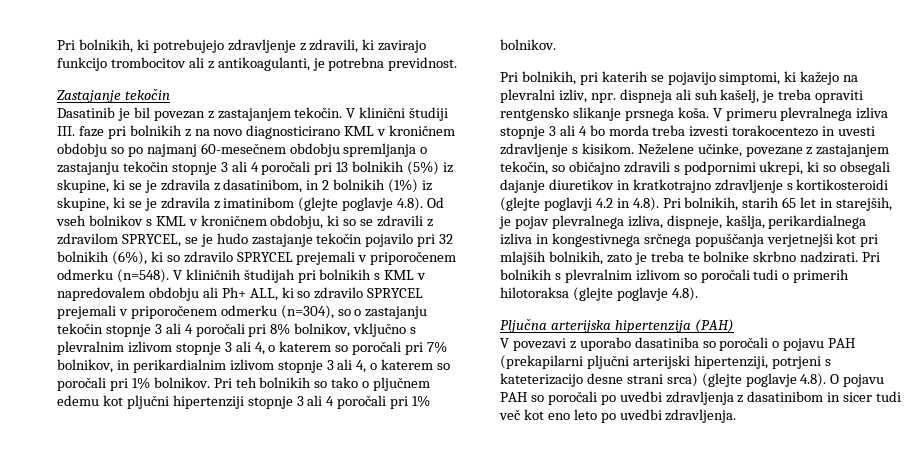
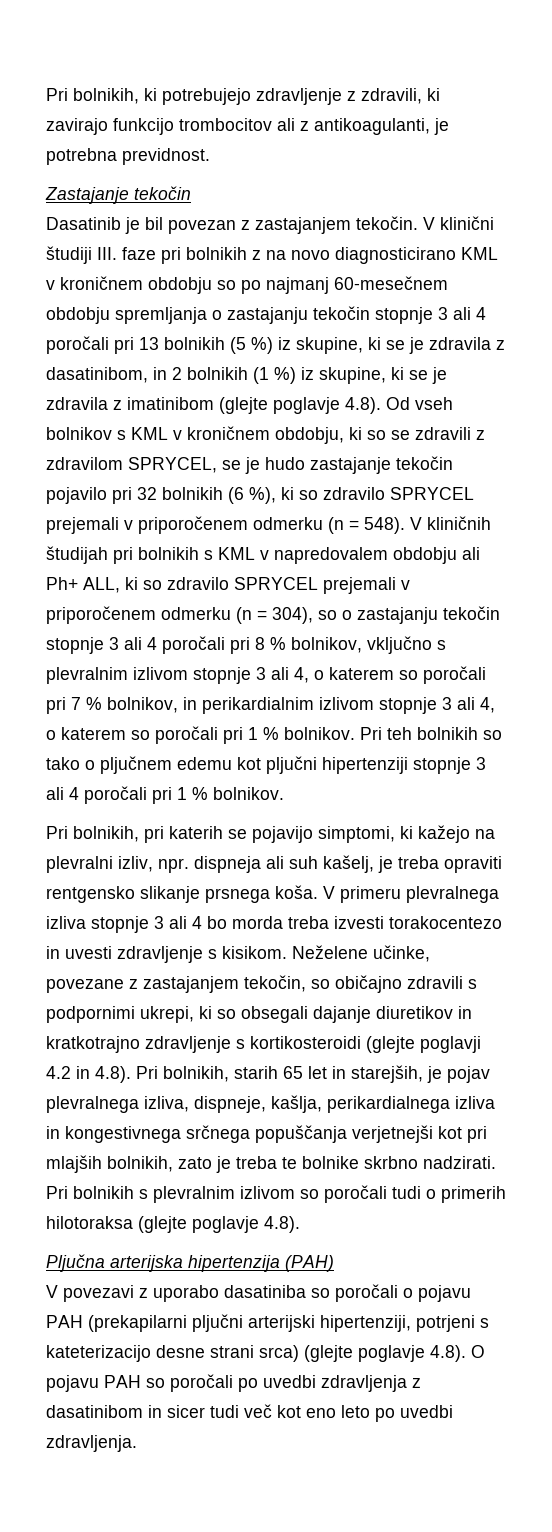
- V klinični študiji III. faze pri bolnikih z na novo diagnosticirano KML v kroničnem obdobju so po najmanj 60-mesečnem obdobju spremljanja o zastajanju tekočin stopnje 3 ali 4 poročali pri 13 bolnikih (5%) iz skupine, ki se je zdravila z dasatinibom, in 2 bolnikih (1%) iz skupine, ki se je zdravila z imatinibom (glejte poglavje 4.8). Od vseh bolnikov s KML v kroničnem obdobju, ki so se zdravili z zdravilom SPRYCEL, se je hudo zastajanje tekočin pojavilo pri 32 bolnikih (6%), ki so zdravilo SPRYCEL prejemali v priporočenem odmerku (n=548).
+ V klinični študiji III. faze pri bolnikih z na novo diagnosticirano KML v kroničnem obdobju so po najmanj 60-mesečnem obdobju spremljanja o zastajanju tekočin stopnje 3 ali 4 poročali pri 13 bolnikih (5 %) iz skupine, ki se je zdravila z dasatinibom, in 2 bolnikih (1 %) iz skupine, ki se je zdravila z imatinibom (glejte poglavje 4.8). Od vseh bolnikov s KML v kroničnem obdobju, ki so se zdravili z zdravilom SPRYCEL, se je hudo zastajanje tekočin pojavilo pri 32 bolnikih (6 %), ki so zdravilo SPRYCEL prejemali v priporočenem odmerku (n = 548).
- V kliničnih študijah pri bolnikih s KML v napredovalem obdobju ali Ph+ ALL, ki so zdravilo SPRYCEL prejemali v priporočenem odmerku (n=304), so o zastajanju tekočin stopnje 3 ali 4 poročali pri 8% bolnikov, vključno s plevralnim izlivom stopnje 3 ali 4, o katerem so poročali pri 7% bolnikov, in perikardialnim izlivom stopnje 3 ali 4, o katerem so poročali pri 1% bolnikov.
+ V kliničnih študijah pri bolnikih s KML v napredovalem obdobju ali Ph+ ALL, ki so zdravilo SPRYCEL prejemali v priporočenem odmerku (n = 304), so o zastajanju tekočin stopnje 3 ali 4 poročali pri 8 % bolnikov, vključno s plevralnim izlivom stopnje 3 ali 4, o katerem so poročali pri 7 % bolnikov, in perikardialnim izlivom stopnje 3 ali 4, o katerem so poročali pri 1 % bolnikov.
- Pri teh bolnikih so tako o pljučnem edemu kot pljučni hipertenziji stopnje 3 ali 4 poročali pri 1% bolnikov.
+ Pri teh bolnikih so tako o pljučnem edemu kot pljučni hipertenziji stopnje 3 ali 4 poročali pri 1 % bolnikov.

